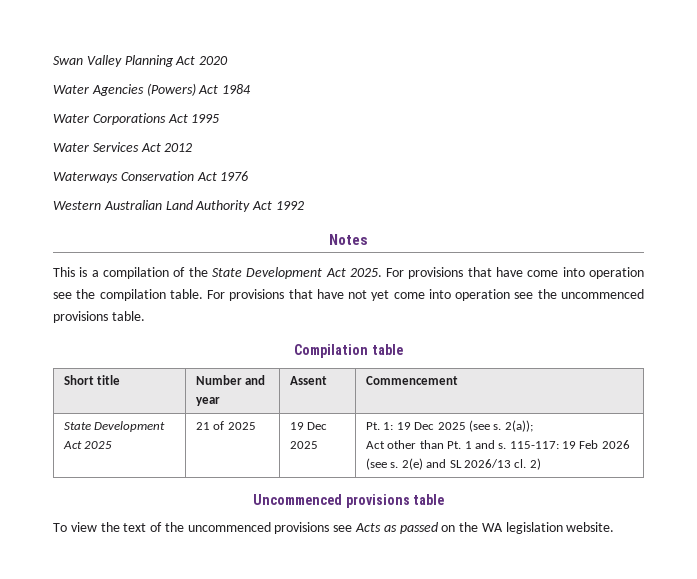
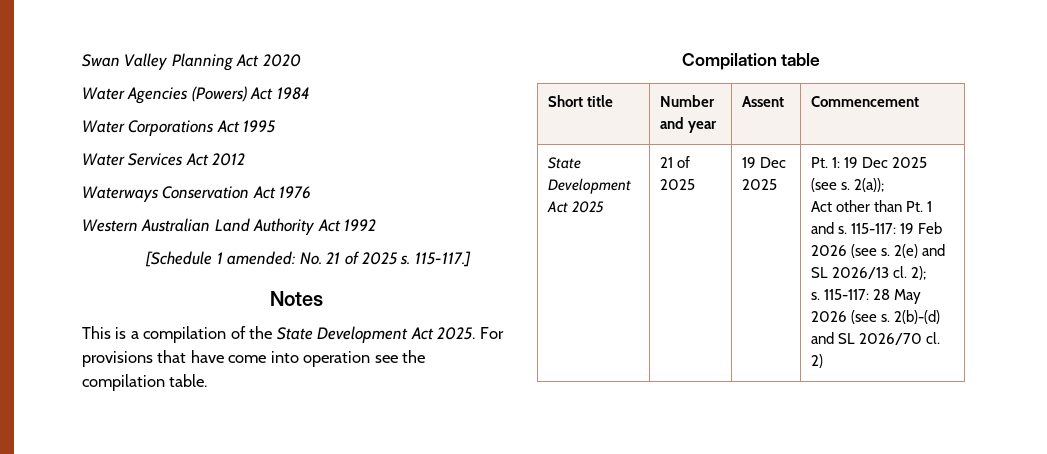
+ [Schedule 1 amended: No. 21 of 2025 s. 115-117.]
- For provisions that have not yet come into operation see the uncommenced provisions table.
- 2)
- Uncommenced provisions table
- To view the text of the uncommenced provisions see Acts as passed on the WA legislation website.
+ 2);
+ s. 115-117: 28 May 2026 (see s. 2(b)-(d) and SL 2026/70 cl. 2)

